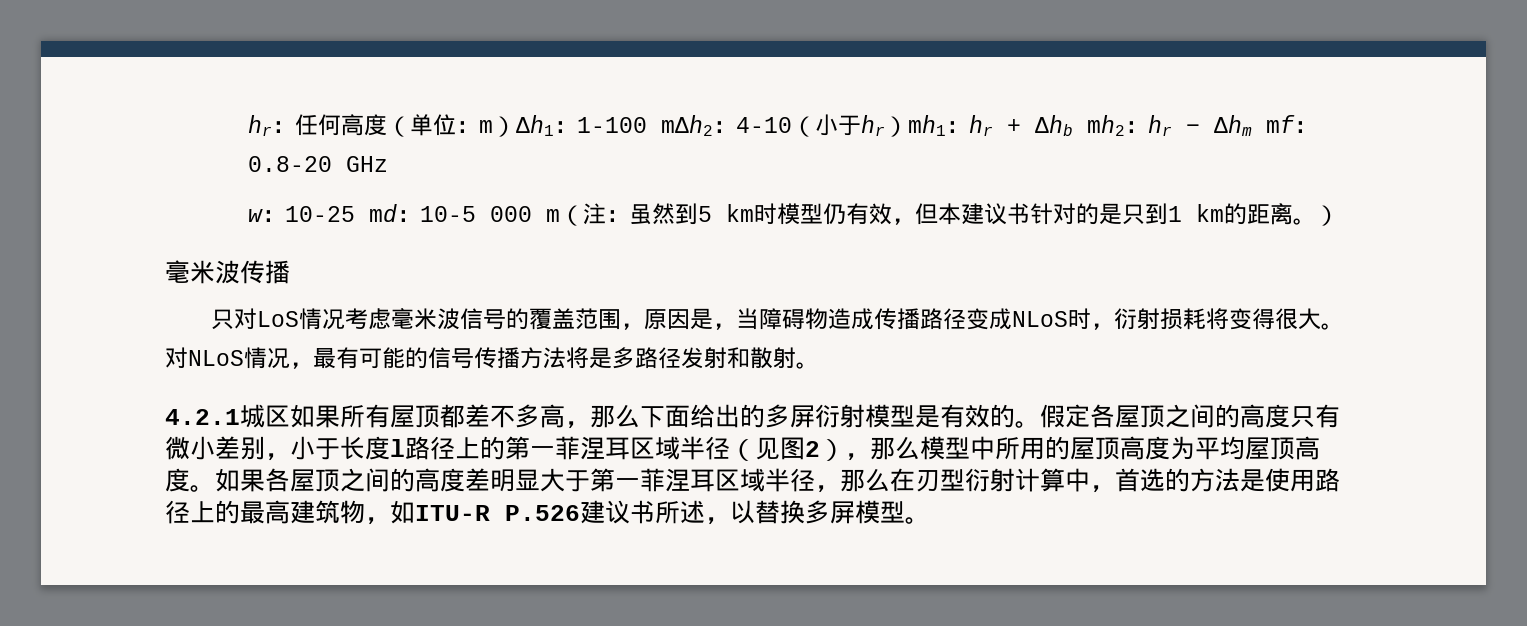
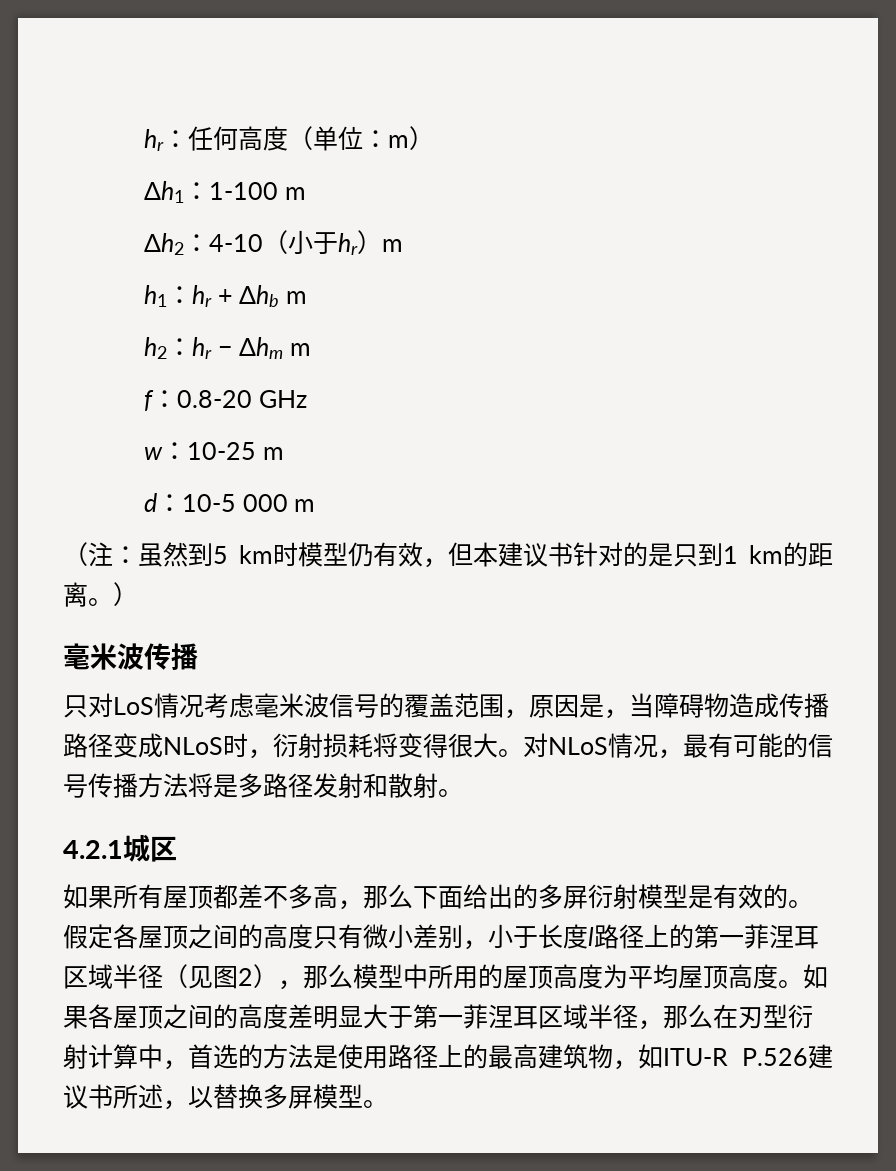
- hr：任何高度（单位：m）Δh1：1-100 mΔh2：4-10（小于hr）mh1：hr + Δhb mh2：hr − Δhm mf：0.8-20 GHz
+ hr：任何高度（单位：m）
+ Δh1：1-100 m
+ Δh2：4-10（小于hr）m
+ h1：hr + Δhb m
+ h2：hr − Δhm m
+ f：0.8-20 GHz
- w：10-25 md：10-5 000 m（注：虽然到5 km时模型仍有效，但本建议书针对的是只到1 km的距离。）
+ w：10-25 m
+ d：10-5 000 m
+ （注：虽然到5 km时模型仍有效，但本建议书针对的是只到1 km的距离。）
- 4.2.1城区如果所有屋顶都差不多高，那么下面给出的多屏衍射模型是有效的。
+ 4.2.1城区
+ 如果所有屋顶都差不多高，那么下面给出的多屏衍射模型是有效的。

